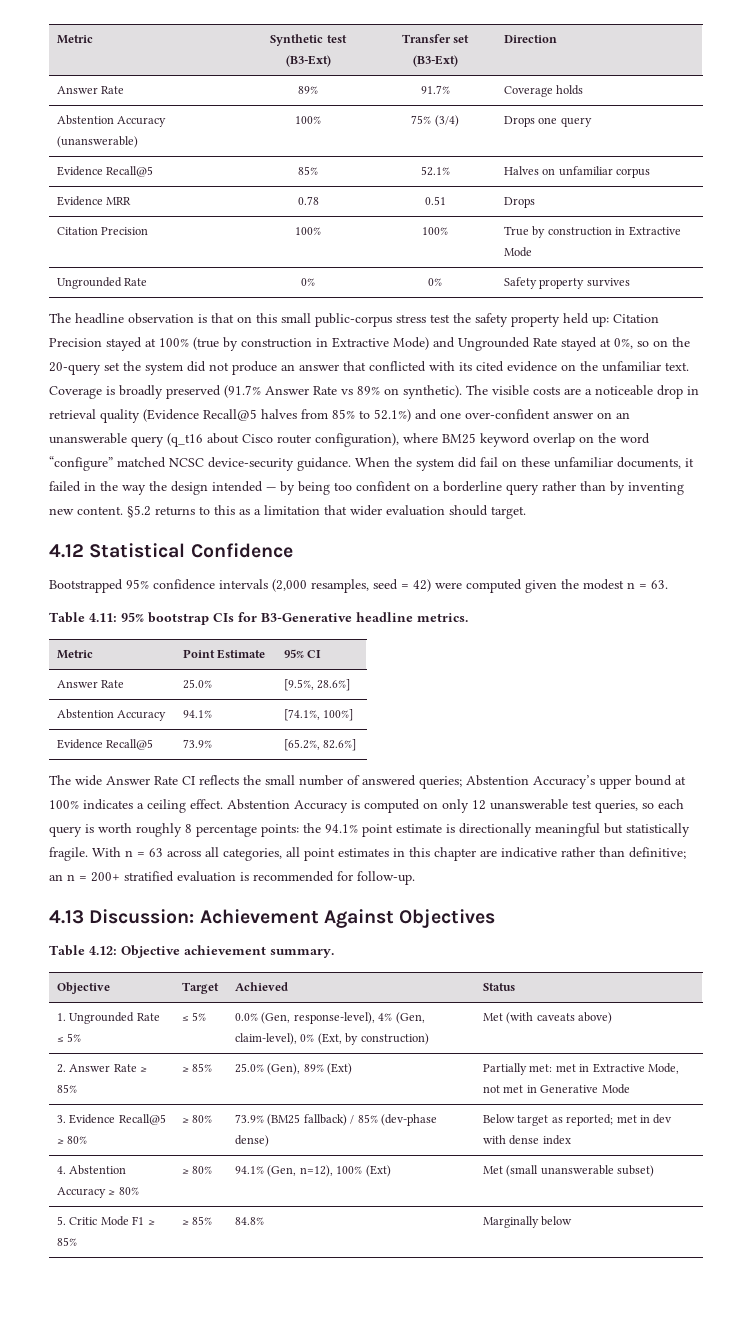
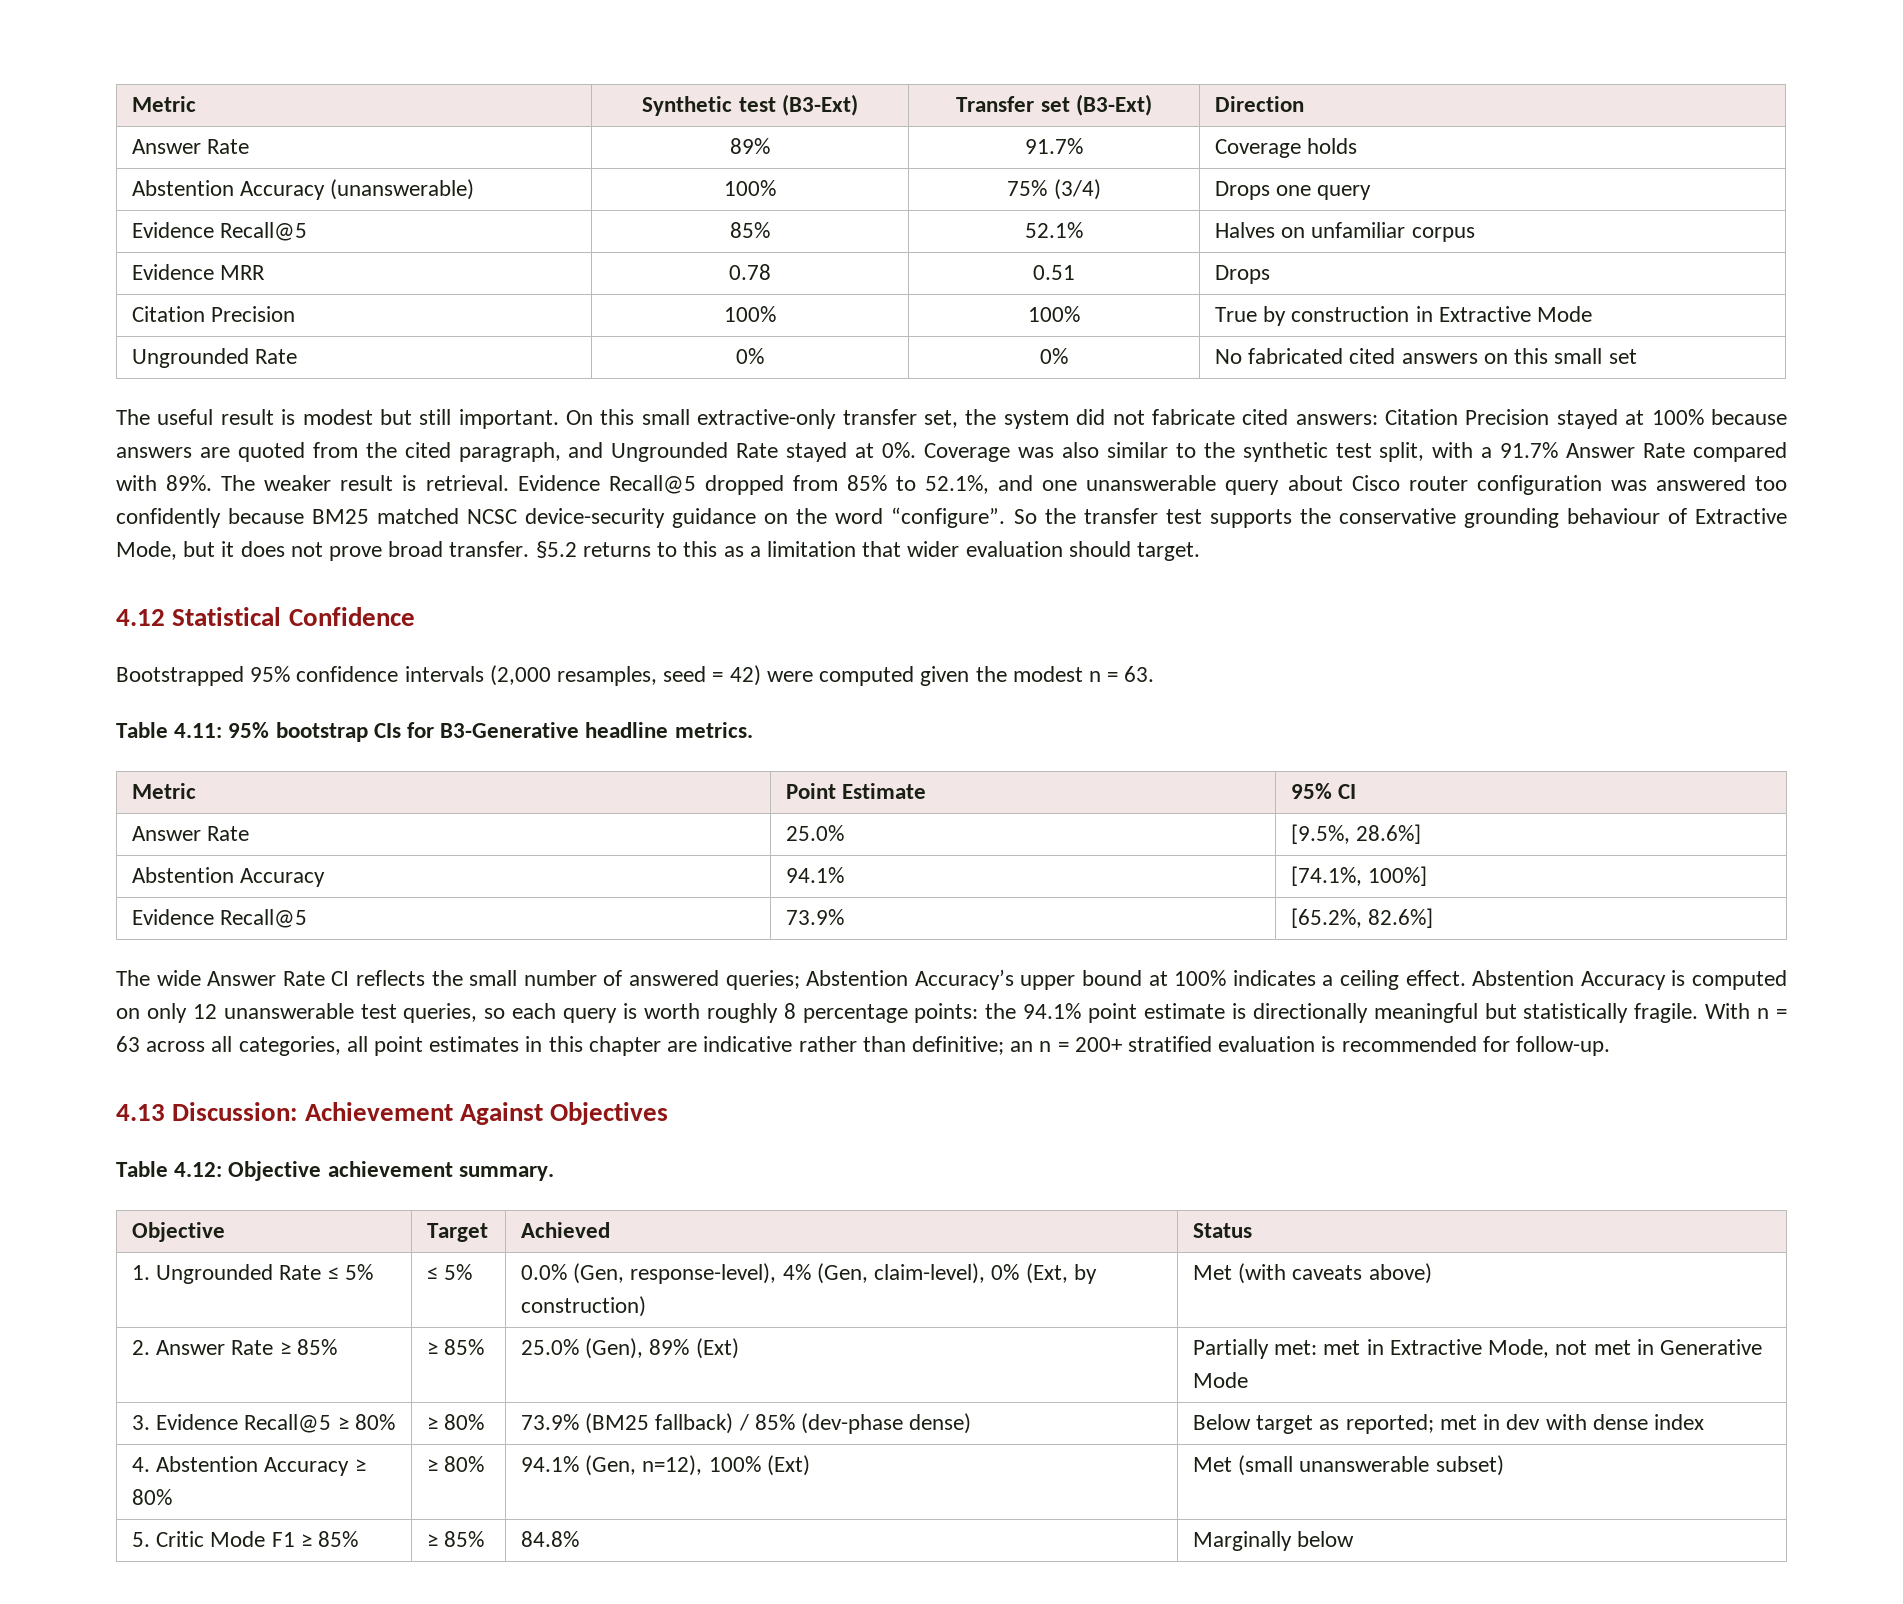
- Ungrounded Rate | 0% | 0% | Safety property survives
- The headline observation is that on this small public-corpus stress test the safety property held up: Citation Precision stayed at 100% (true by construction in Extractive Mode) and Ungrounded Rate stayed at 0%, so on the 20-query set the system did not produce an answer that conflicted with its cited evidence on the unfamiliar text. Coverage is broadly preserved (91.7% Answer Rate vs 89% on synthetic). The visible costs are a noticeable drop in retrieval quality (Evidence Recall@5 halves from 85% to 52.1%) and one over-confident answer on an unanswerable query (q_t16 about Cisco router configuration), where BM25 keyword overlap on the word “configure” matched NCSC device-security guidance. When the system did fail on these unfamiliar documents, it failed in the way the design intended — by being too confident on a borderline query rather than by inventing new content.
+ Ungrounded Rate | 0% | 0% | No fabricated cited answers on this small set
+ The useful result is modest but still important. On this small extractive-only transfer set, the system did not fabricate cited answers: Citation Precision stayed at 100% because answers are quoted from the cited paragraph, and Ungrounded Rate stayed at 0%. Coverage was also similar to the synthetic test split, with a 91.7% Answer Rate compared with 89%. The weaker result is retrieval. Evidence Recall@5 dropped from 85% to 52.1%, and one unanswerable query about Cisco router configuration was answered too confidently because BM25 matched NCSC device-security guidance on the word “configure”. So the transfer test supports the conservative grounding behaviour of Extractive Mode, but it does not prove broad transfer.

